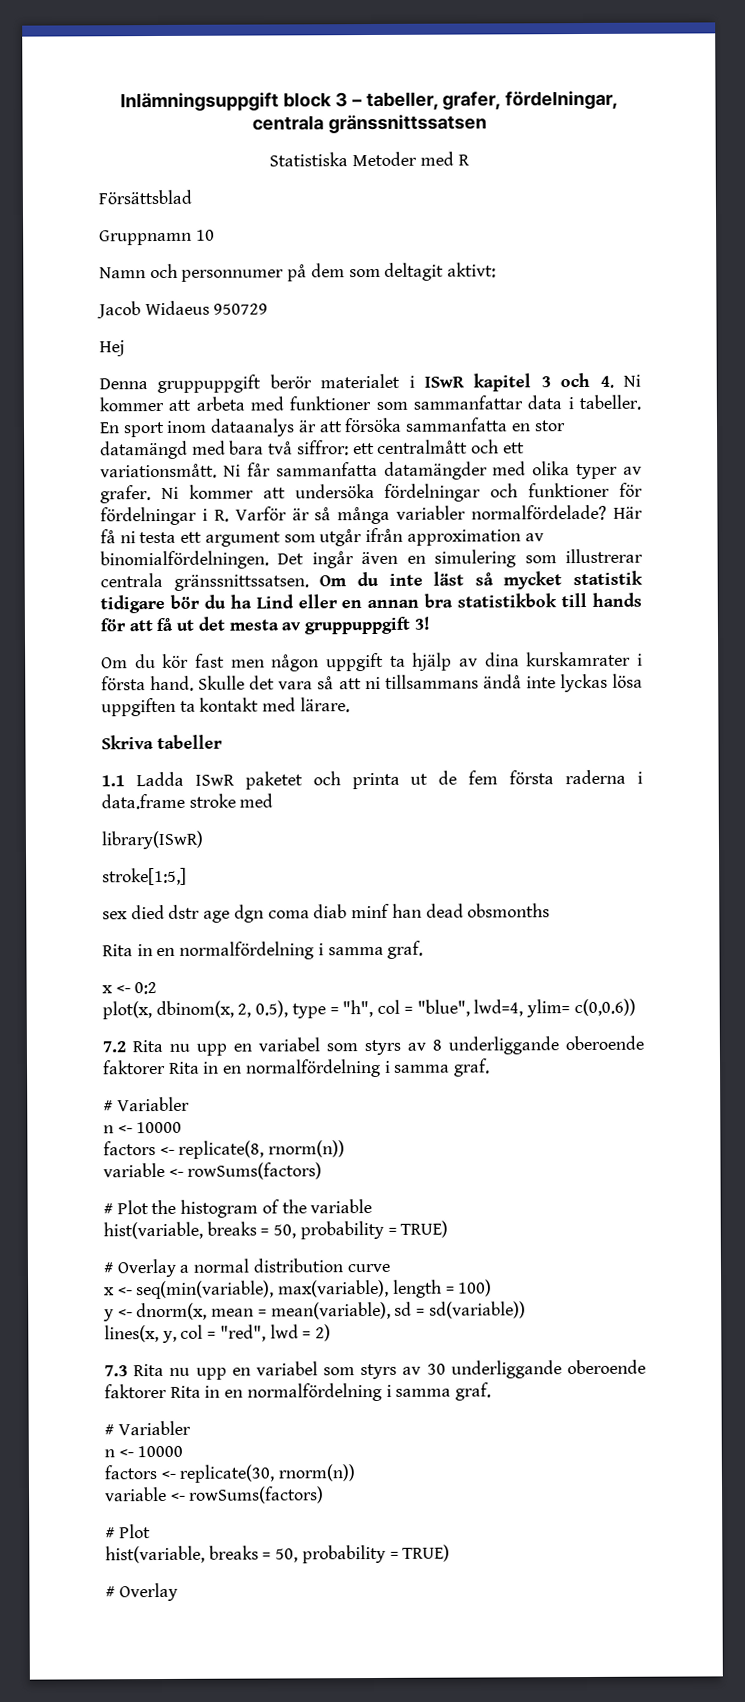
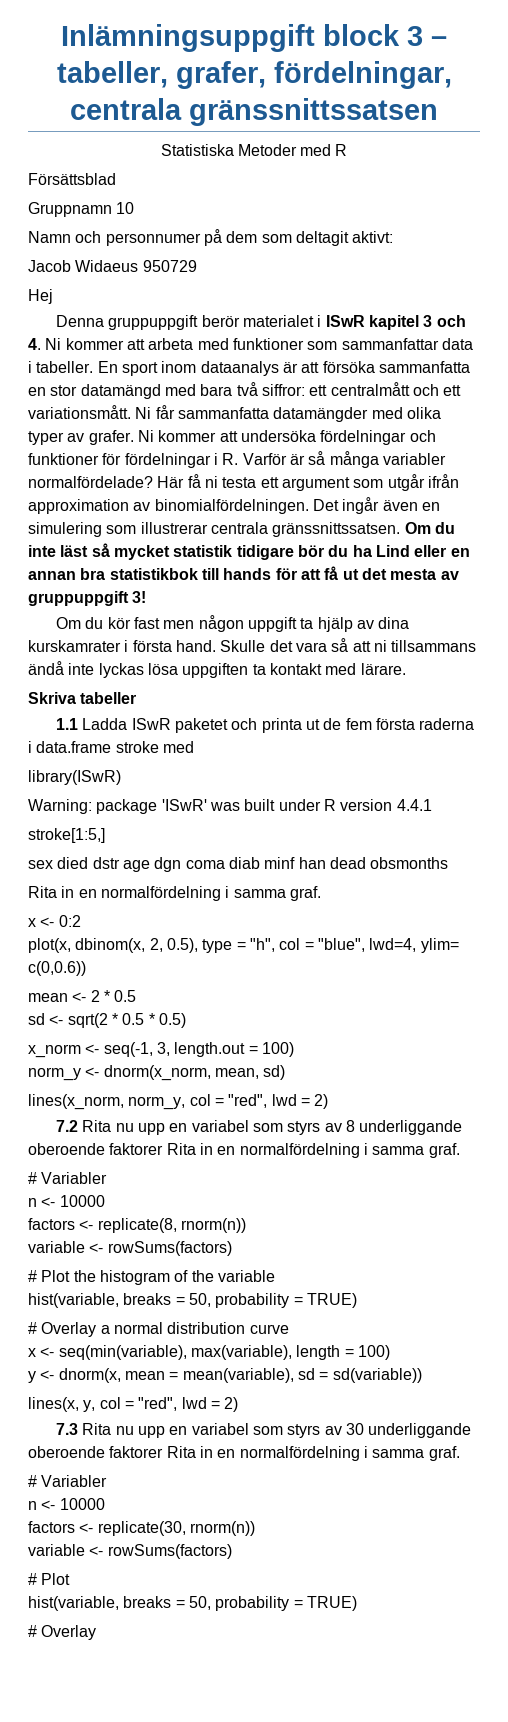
+ Warning: package 'ISwR' was built under R version 4.4.1
+ mean <- 2 * 0.5
+ sd <- sqrt(2 * 0.5 * 0.5)
+ x_norm <- seq(-1, 3, length.out = 100)
+ norm_y <- dnorm(x_norm, mean, sd)
+ lines(x_norm, norm_y, col = "red", lwd = 2)

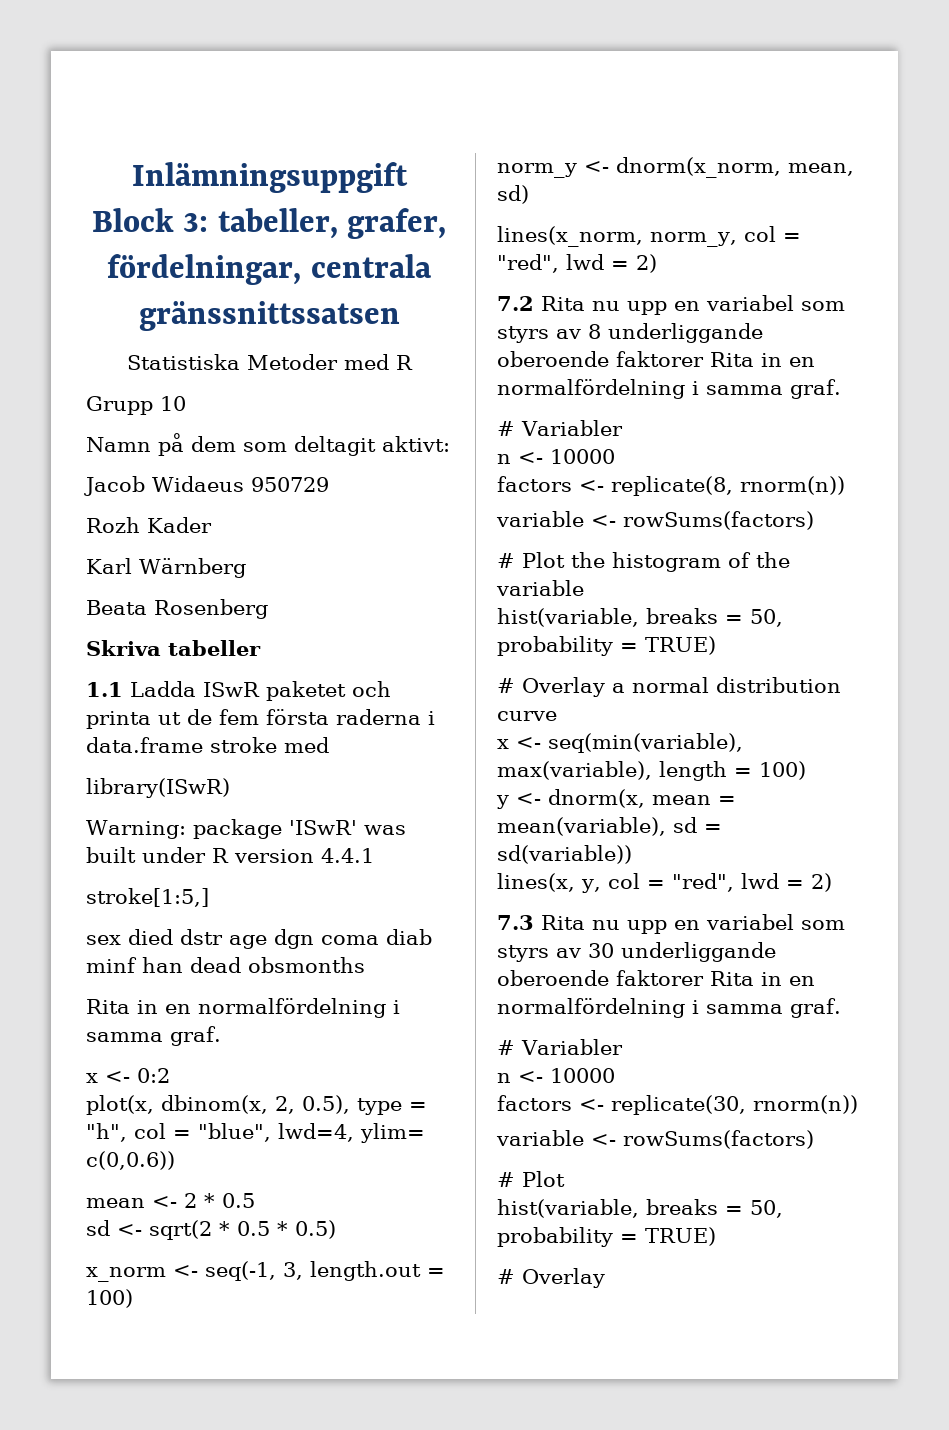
- Inlämningsuppgift block 3 – tabeller, grafer, fördelningar, centrala gränssnittssatsen
+ Inlämningsuppgift Block 3: tabeller, grafer, fördelningar, centrala gränssnittssatsen
- Försättsblad
- Gruppnamn 10
+ Grupp 10
- Namn och personnumer på dem som deltagit aktivt:
+ Namn på dem som deltagit aktivt:
- Hej
- Denna gruppuppgift berör materialet i ISwR kapitel 3 och 4. Ni kommer att arbeta med funktioner som sammanfattar data i tabeller. En sport inom dataanalys är att försöka sammanfatta en stor datamängd med bara två siffror: ett centralmått och ett variationsmått. Ni får sammanfatta datamängder med olika typer av grafer. Ni kommer att undersöka fördelningar och funktioner för fördelningar i R. Varför är så många variabler normalfördelade? Här få ni testa ett argument som utgår ifrån approximation av binomialfördelningen. Det ingår även en simulering som illustrerar centrala gränssnittssatsen. Om du inte läst så mycket statistik tidigare bör du ha Lind eller en annan bra statistikbok till hands för att få ut det mesta av gruppuppgift 3!
- Om du kör fast men någon uppgift ta hjälp av dina kurskamrater i första hand. Skulle det vara så att ni tillsammans ändå inte lyckas lösa uppgiften ta kontakt med lärare.
+ Rozh Kader
+ Karl Wärnberg
+ Beata Rosenberg

